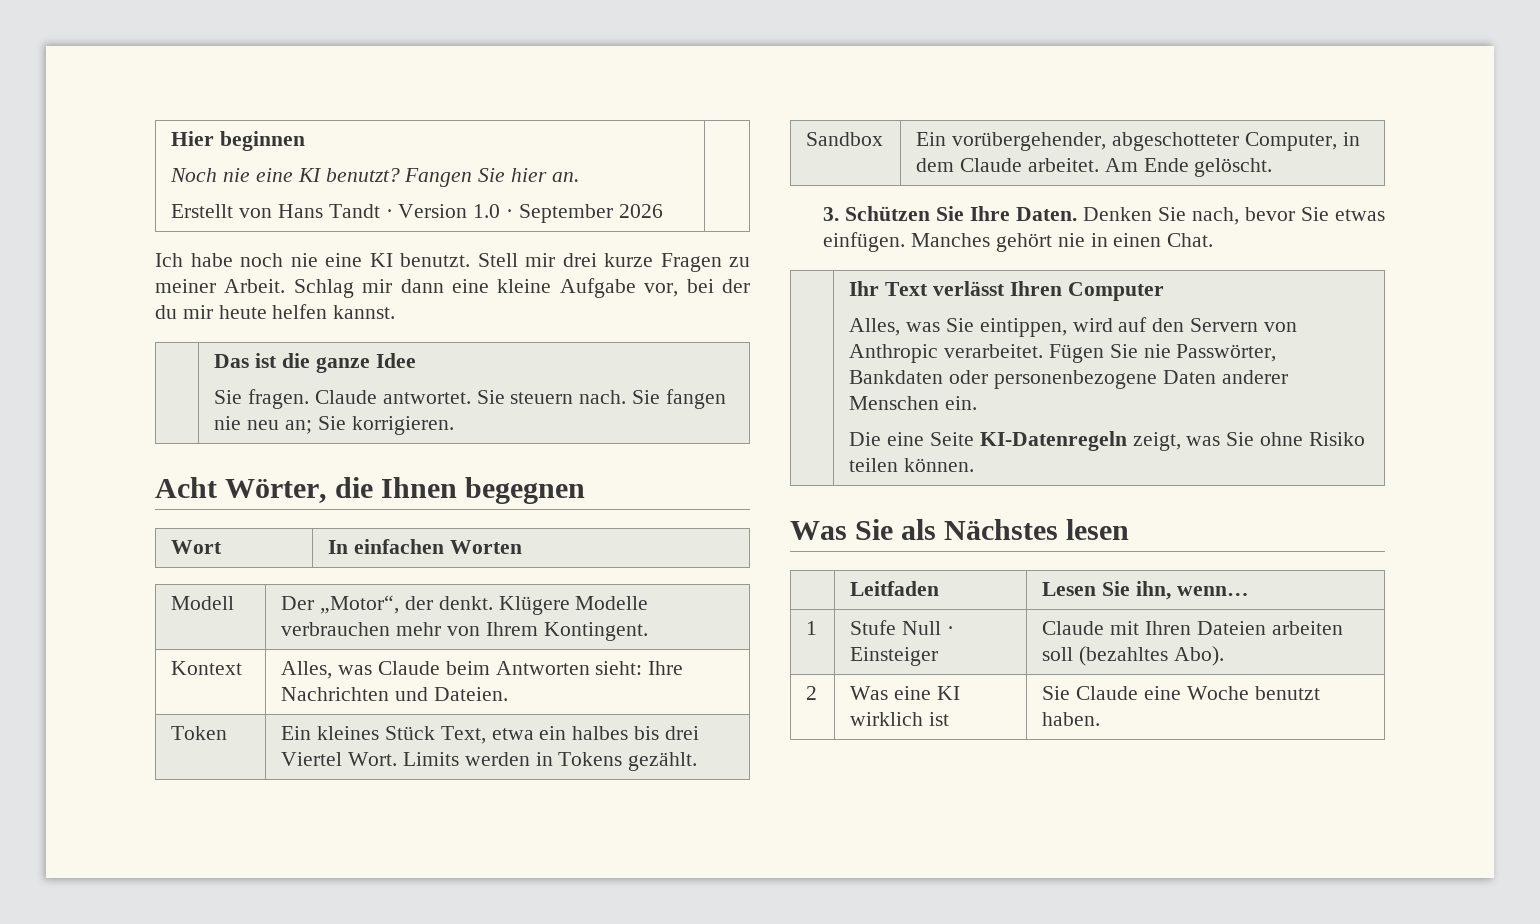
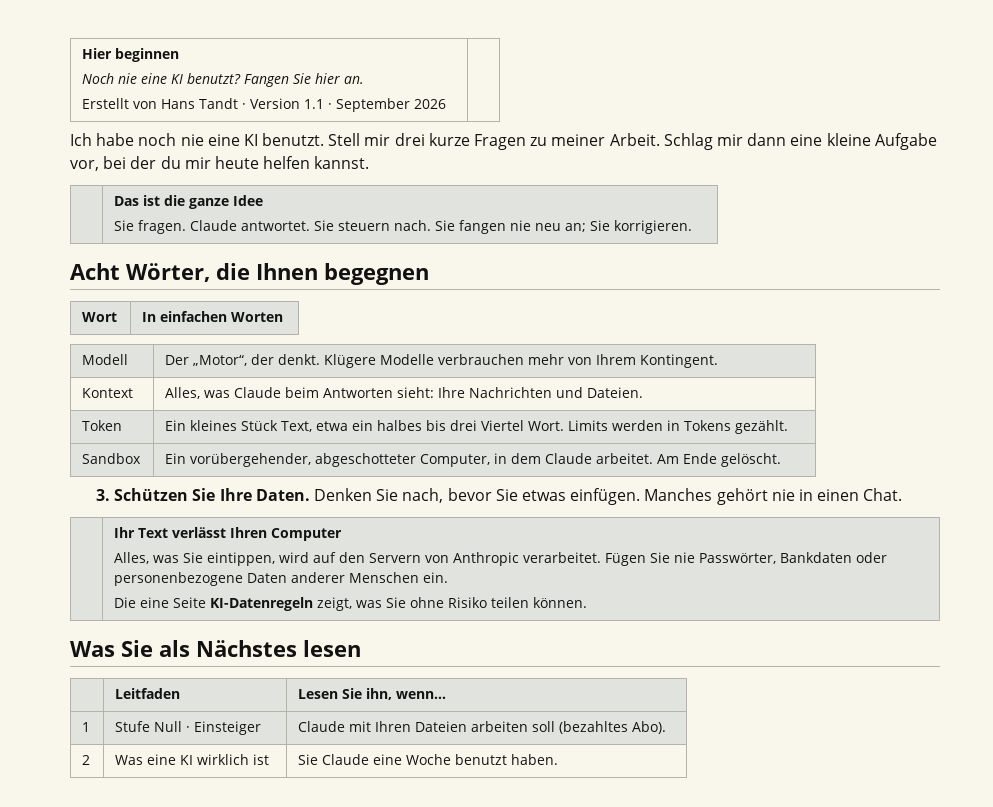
  Hier beginnen
  Noch nie eine KI benutzt? Fangen Sie hier an.
- Erstellt von Hans Tandt · Version 1.0 · September 2026 |
+ Erstellt von Hans Tandt · Version 1.1 · September 2026 |

